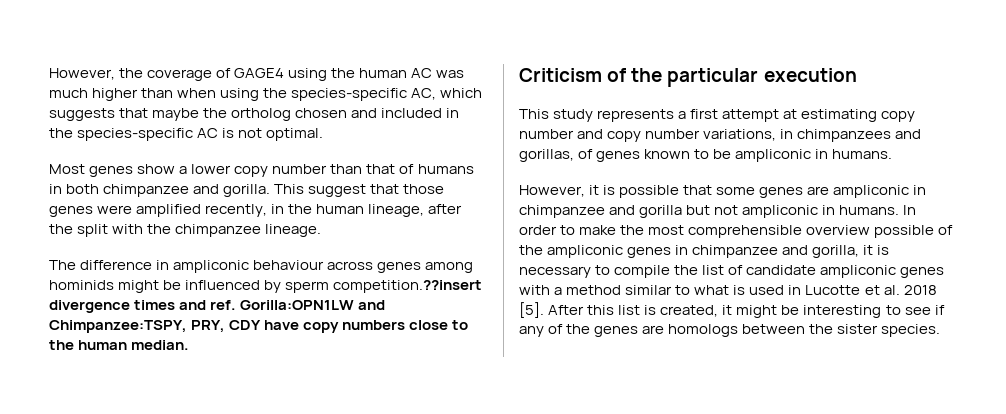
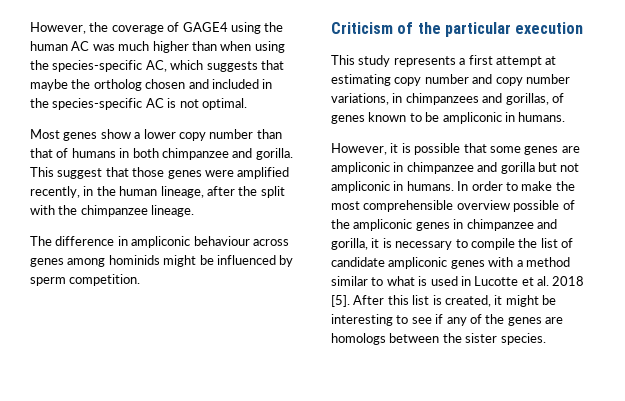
- The difference in ampliconic behaviour across genes among hominids might be influenced by sperm competition.??insert divergence times and ref. Gorilla:OPN1LW and Chimpanzee:TSPY, PRY, CDY have copy numbers close to the human median.
+ The difference in ampliconic behaviour across genes among hominids might be influenced by sperm competition.

